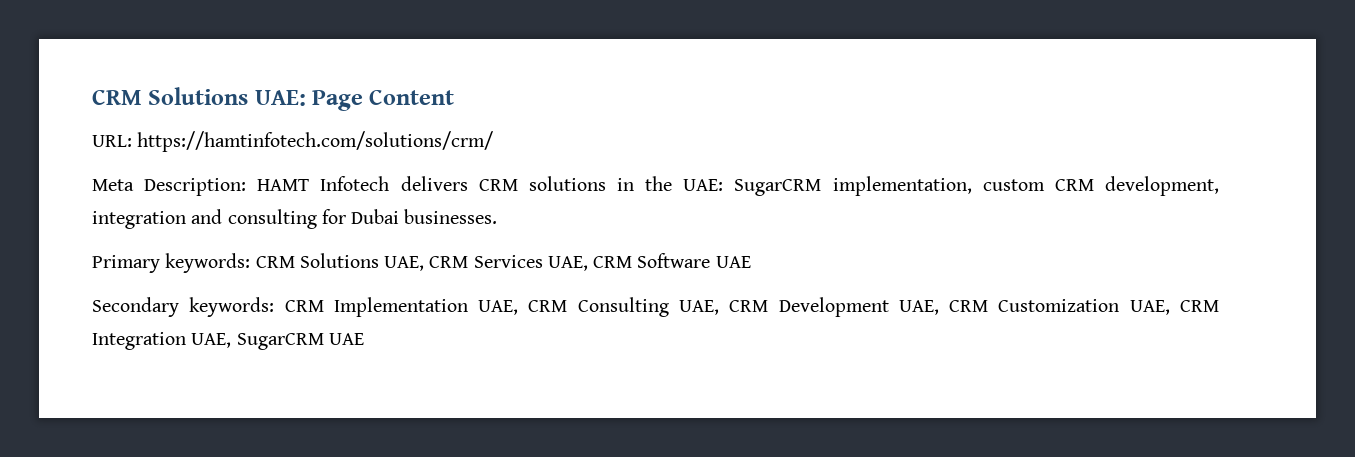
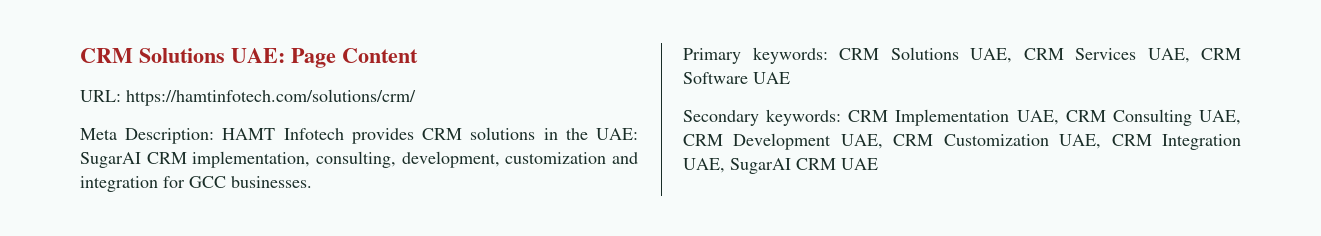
- Meta Description: HAMT Infotech delivers CRM solutions in the UAE: SugarCRM implementation, custom CRM development, integration and consulting for Dubai businesses.
+ Meta Description: HAMT Infotech provides CRM solutions in the UAE: SugarAI CRM implementation, consulting, development, customization and integration for GCC businesses.
- Secondary keywords: CRM Implementation UAE, CRM Consulting UAE, CRM Development UAE, CRM Customization UAE, CRM Integration UAE, SugarCRM UAE
+ Secondary keywords: CRM Implementation UAE, CRM Consulting UAE, CRM Development UAE, CRM Customization UAE, CRM Integration UAE, SugarAI CRM UAE

